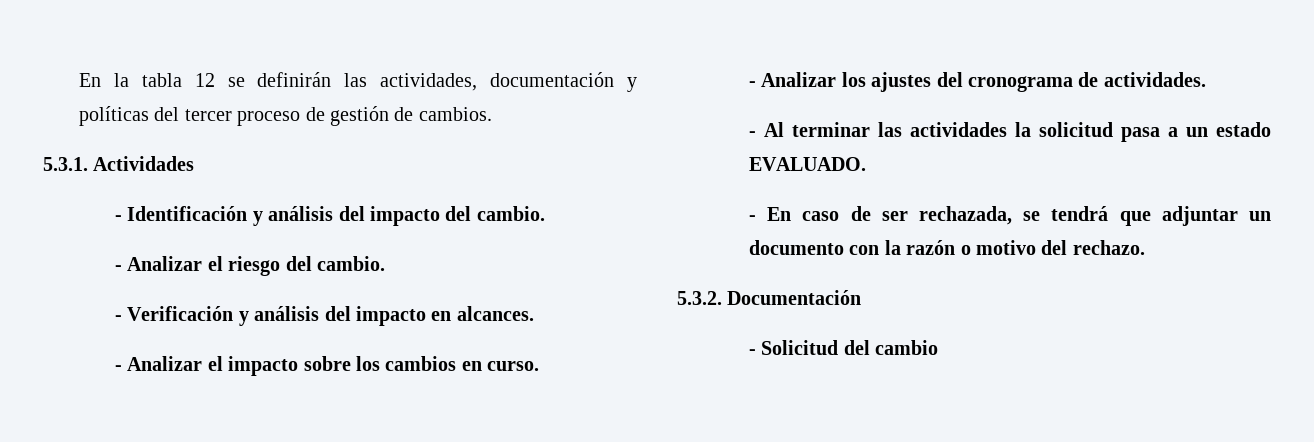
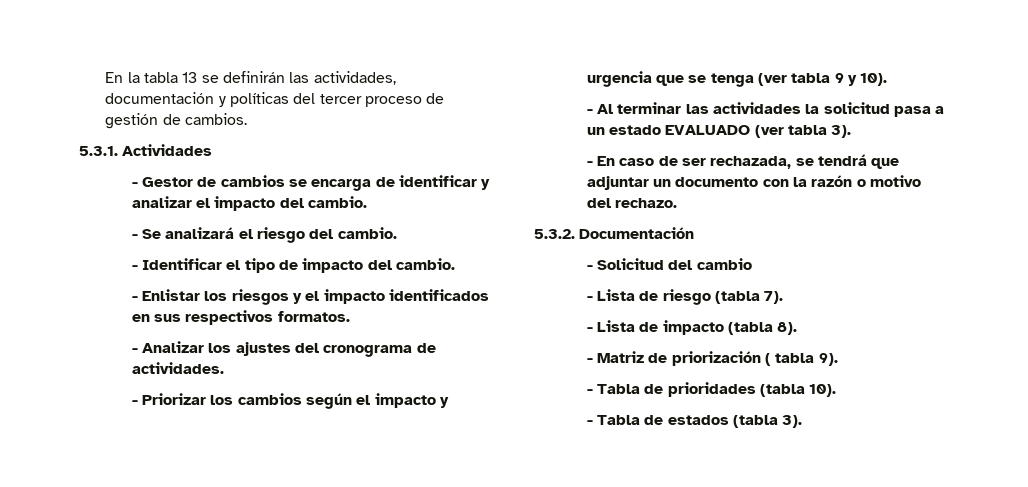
- En la tabla 12 se definirán las actividades, documentación y políticas del tercer proceso de gestión de cambios.
+ En la tabla 13 se definirán las actividades, documentación y políticas del tercer proceso de gestión de cambios.
- - Identificación y análisis del impacto del cambio.
- - Analizar el riesgo del cambio.
+ - Gestor de cambios se encarga de identificar y analizar el impacto del cambio.
+ - Se analizará el riesgo del cambio.
- - Verificación y análisis del impacto en alcances.
- - Analizar el impacto sobre los cambios en curso.
+ - Identificar el tipo de impacto del cambio.
+ - Enlistar los riesgos y el impacto identificados en sus respectivos formatos.
+ - Priorizar los cambios según el impacto y urgencia que se tenga (ver tabla 9 y 10).
- - Al terminar las actividades la solicitud pasa a un estado EVALUADO.
+ - Al terminar las actividades la solicitud pasa a un estado EVALUADO (ver tabla 3).
+ - Lista de riesgo (tabla 7).
+ - Lista de impacto (tabla 8).
+ - Matriz de priorización ( tabla 9).
+ - Tabla de prioridades (tabla 10).
+ - Tabla de estados (tabla 3).

